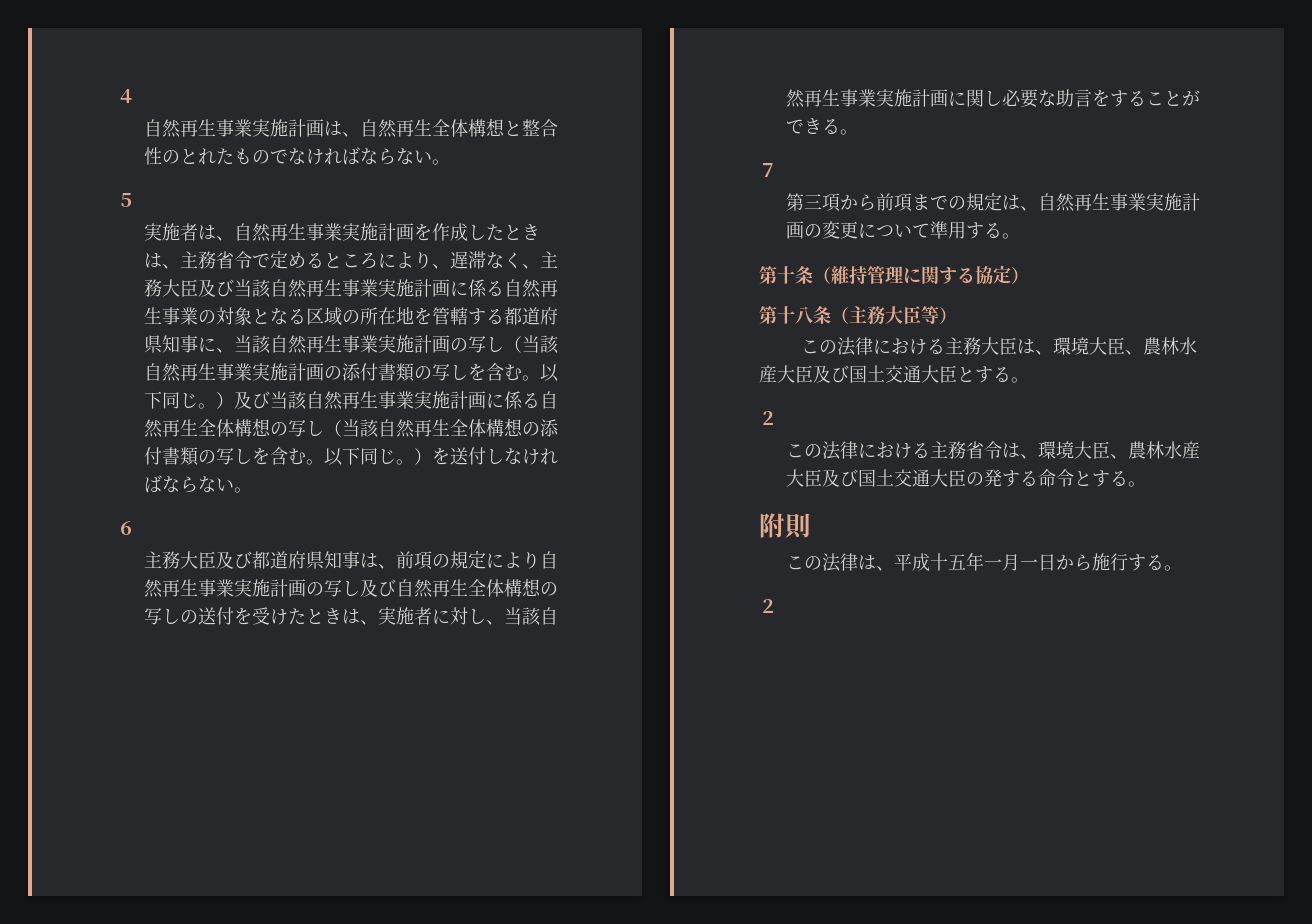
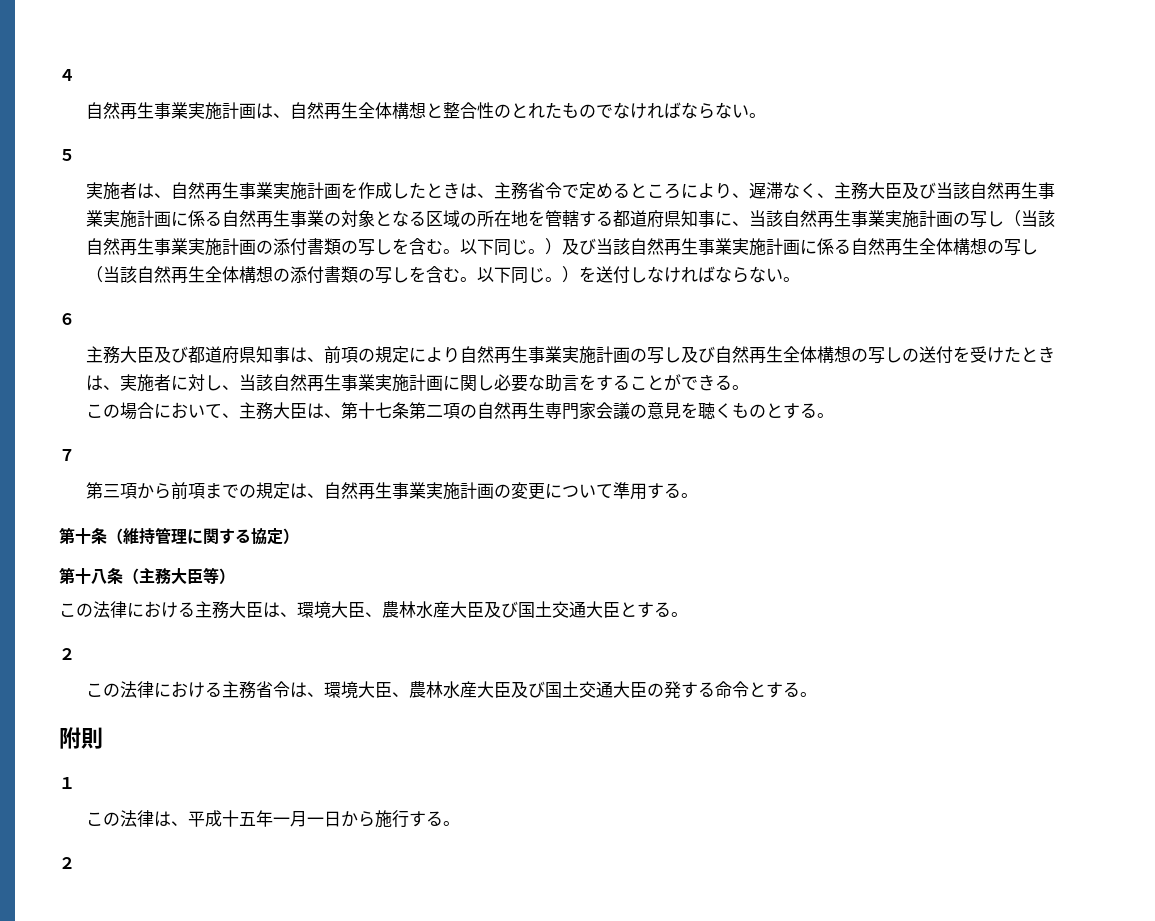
+ この場合において、主務大臣は、第十七条第二項の自然再生専門家会議の意見を聴くものとする。
+ １

